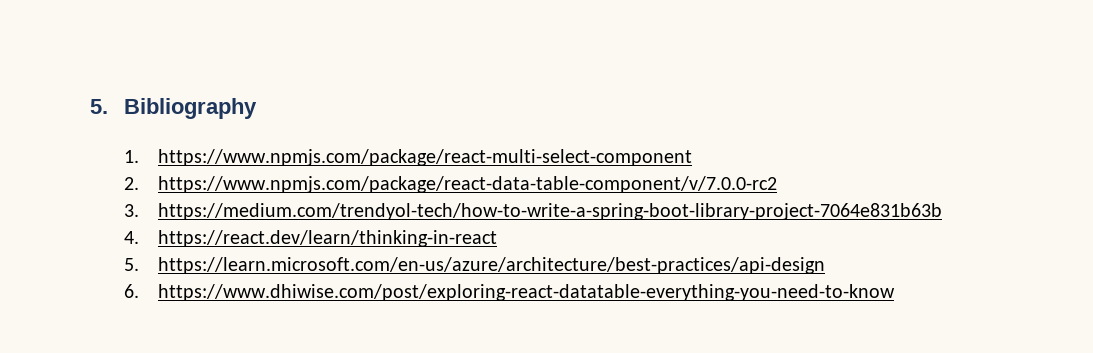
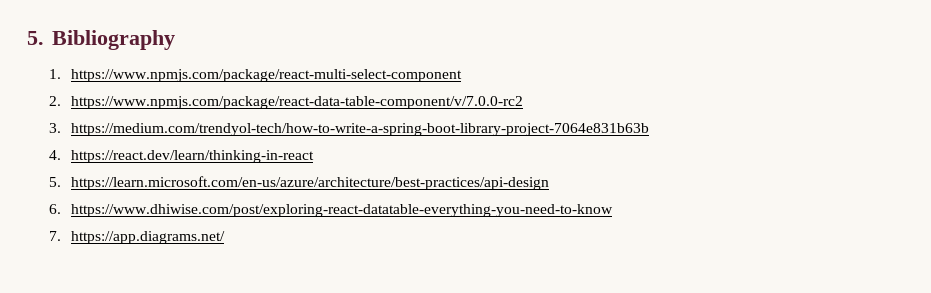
+ 7. https://app.diagrams.net/

